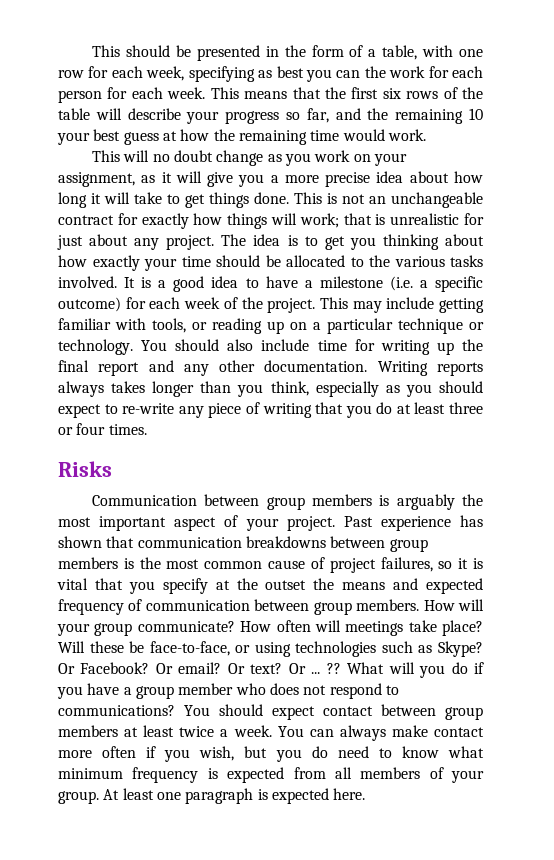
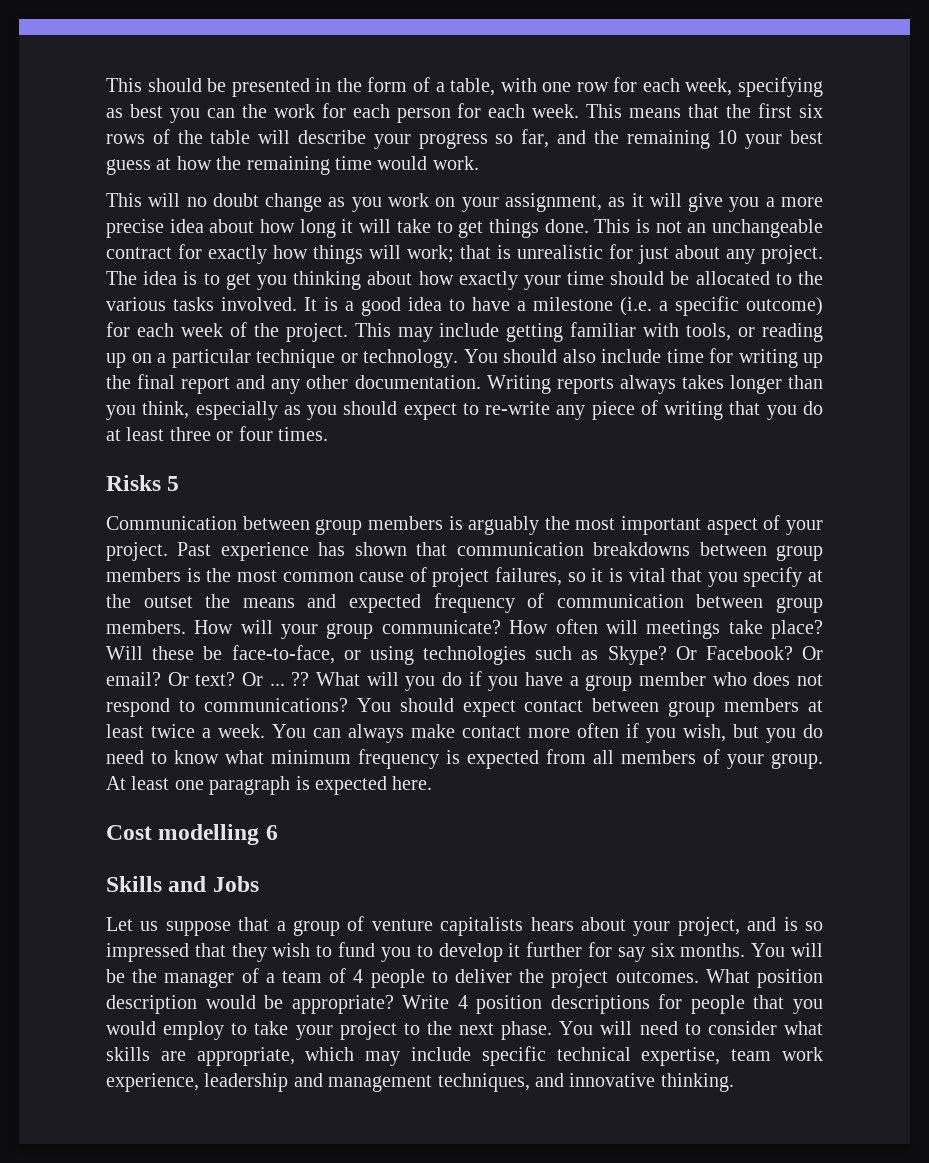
- Risks
+ Risks 5
+ Cost modelling 6
+ Skills and Jobs
+ Let us suppose that a group of venture capitalists hears about your project, and is so impressed that they wish to fund you to develop it further for say six months. You will be the manager of a team of 4 people to deliver the project outcomes. What position description would be appropriate? Write 4 position descriptions for people that you would employ to take your project to the next phase. You will need to consider what skills are appropriate, which may include specific technical expertise, team work experience, leadership and management techniques, and innovative thinking.

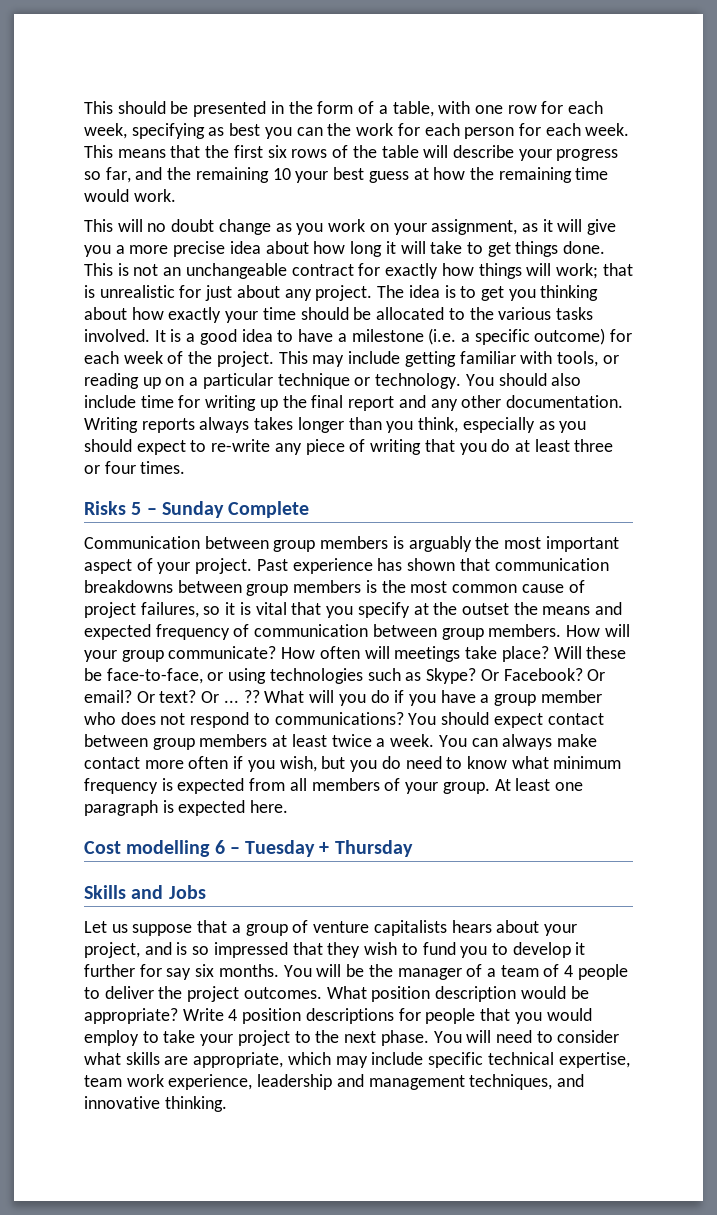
- Risks 5
+ Risks 5 – Sunday Complete
- Cost modelling 6
+ Cost modelling 6 – Tuesday + Thursday

